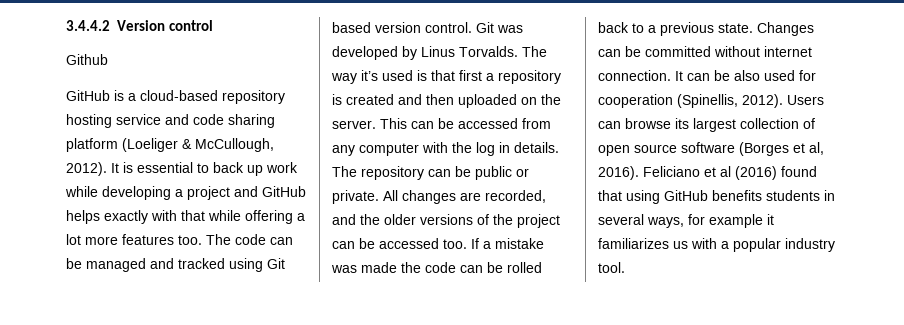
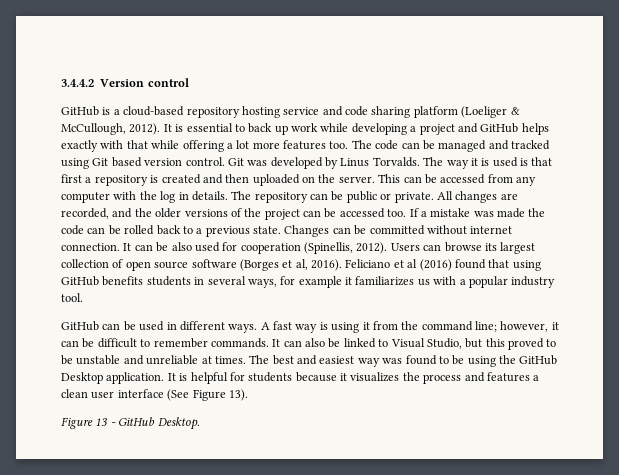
- Github
- The way it’s used is that first a repository is created and then uploaded on the server.
+ The way it is used is that first a repository is created and then uploaded on the server.
+ GitHub can be used in different ways. A fast way is using it from the command line; however, it can be difficult to remember commands. It can also be linked to Visual Studio, but this proved to be unstable and unreliable at times. The best and easiest way was found to be using the GitHub Desktop application. It is helpful for students because it visualizes the process and features a clean user interface (See Figure 13).
+ Figure 13 - GitHub Desktop.

